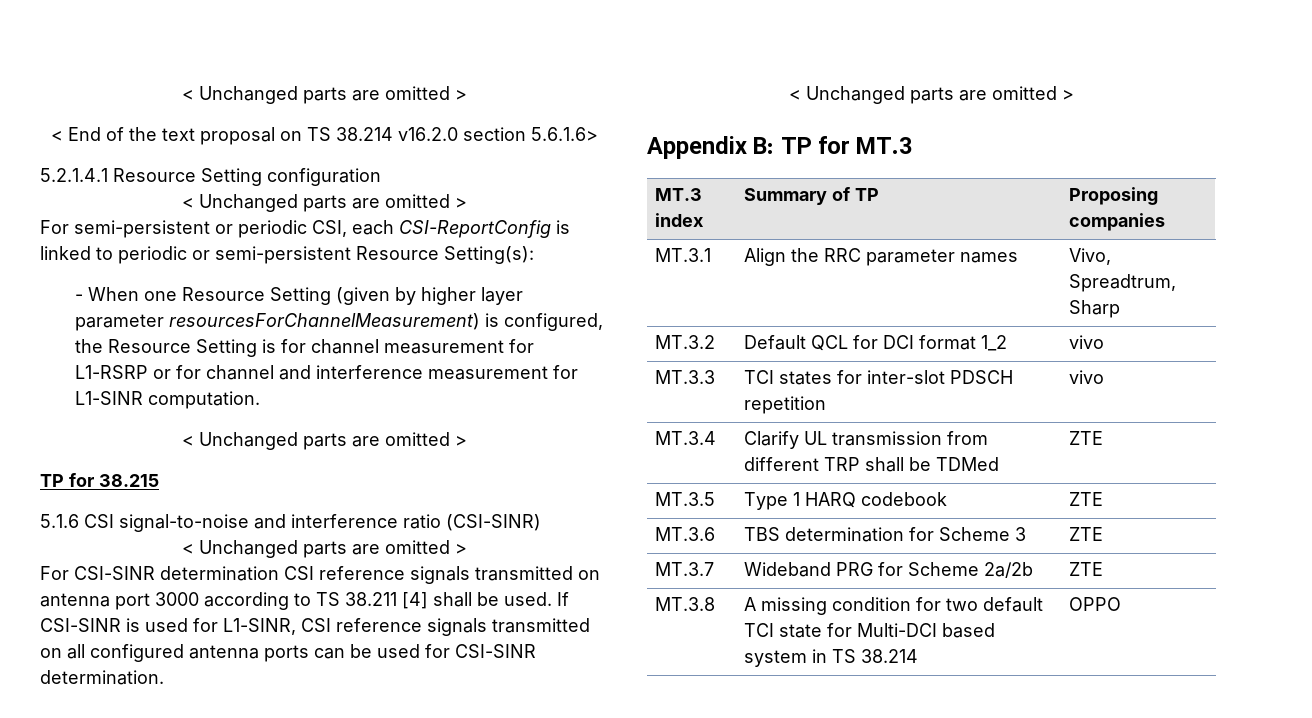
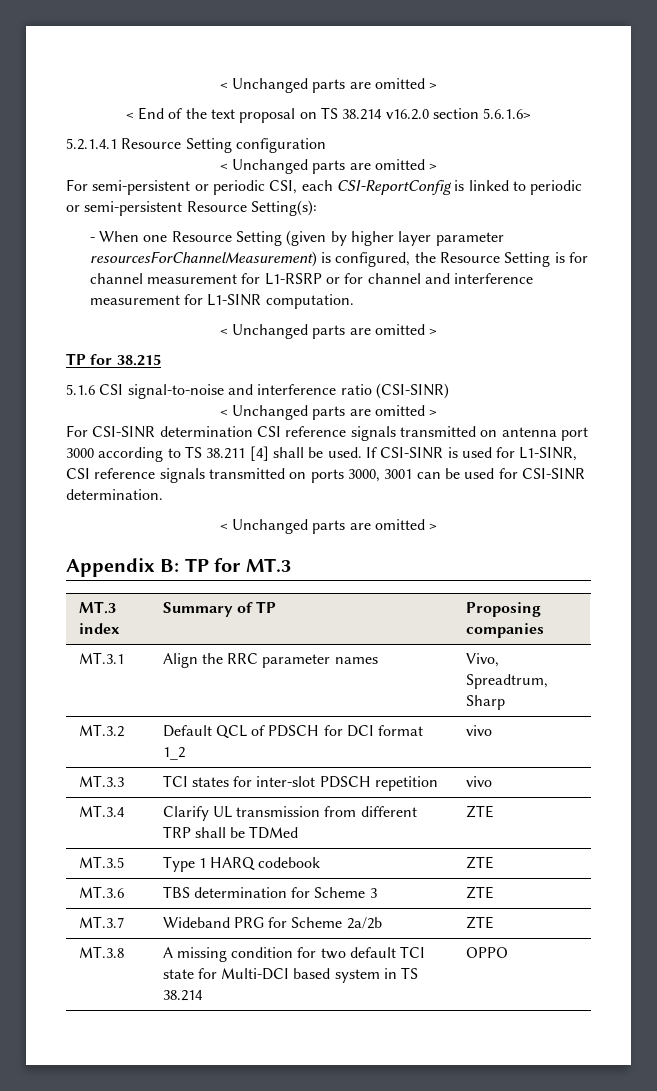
- If CSI-SINR is used for L1-SINR, CSI reference signals transmitted on all configured antenna ports can be used for CSI-SINR determination.
+ If CSI-SINR is used for L1-SINR, CSI reference signals transmitted on ports 3000, 3001 can be used for CSI-SINR determination.
- MT.3.2 | Default QCL for DCI format 1_2 | vivo
+ MT.3.2 | Default QCL of PDSCH for DCI format 1_2 | vivo

